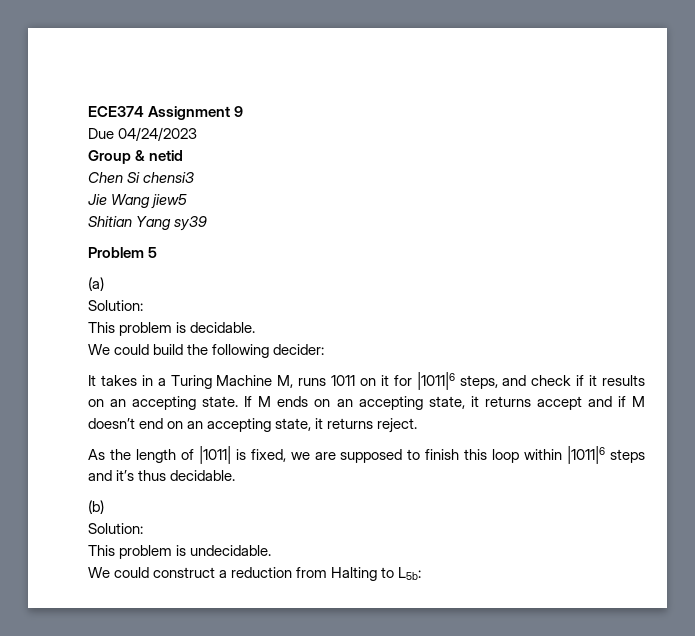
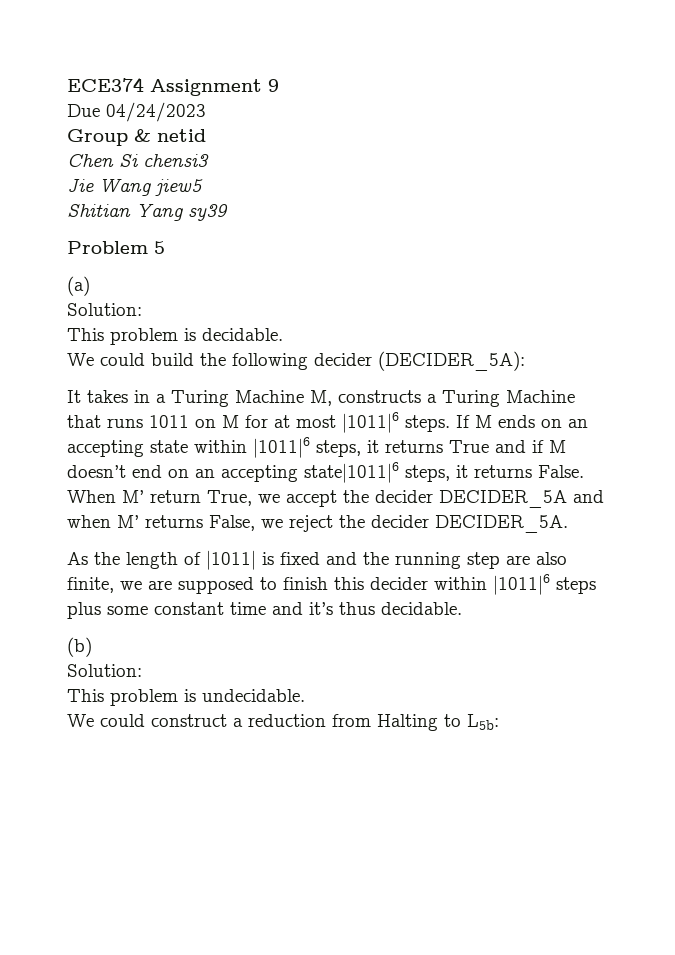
- We could build the following decider:
+ We could build the following decider (DECIDER_5A):
- It takes in a Turing Machine M, runs 1011 on it for |1011|6 steps, and check if it results on an accepting state.
+ It takes in a Turing Machine M, constructs a Turing Machine that runs 1011 on M for at most |1011|6 steps.
- If M ends on an accepting state, it returns accept and if M doesn’t end on an accepting state, it returns reject.
+ If M ends on an accepting state within |1011|6 steps, it returns True and if M doesn’t end on an accepting state|1011|6 steps, it returns False. When M’ return True, we accept the decider DECIDER_5A and when M’ returns False, we reject the decider DECIDER_5A.
- As the length of |1011| is fixed, we are supposed to finish this loop within |1011|6 steps and it’s thus decidable.
+ As the length of |1011| is fixed and the running step are also finite, we are supposed to finish this decider within |1011|6 steps plus some constant time and it’s thus decidable.

